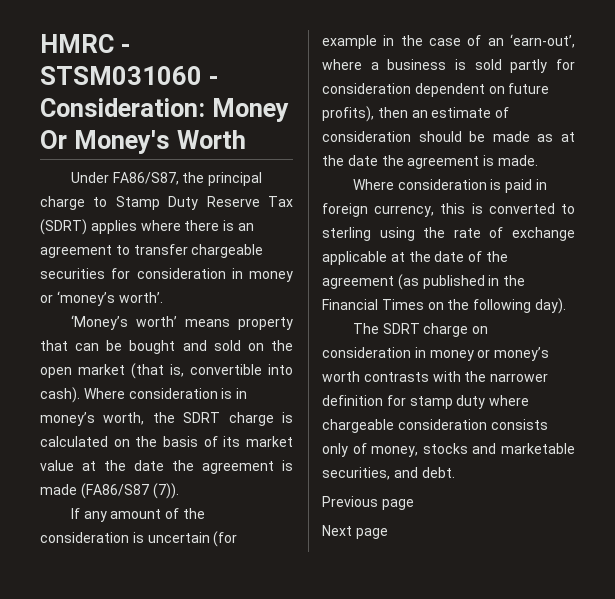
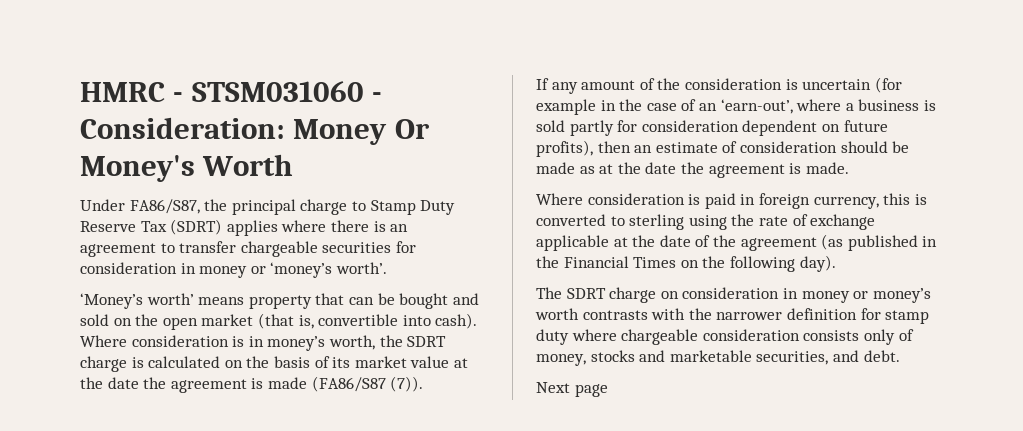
- Previous page

